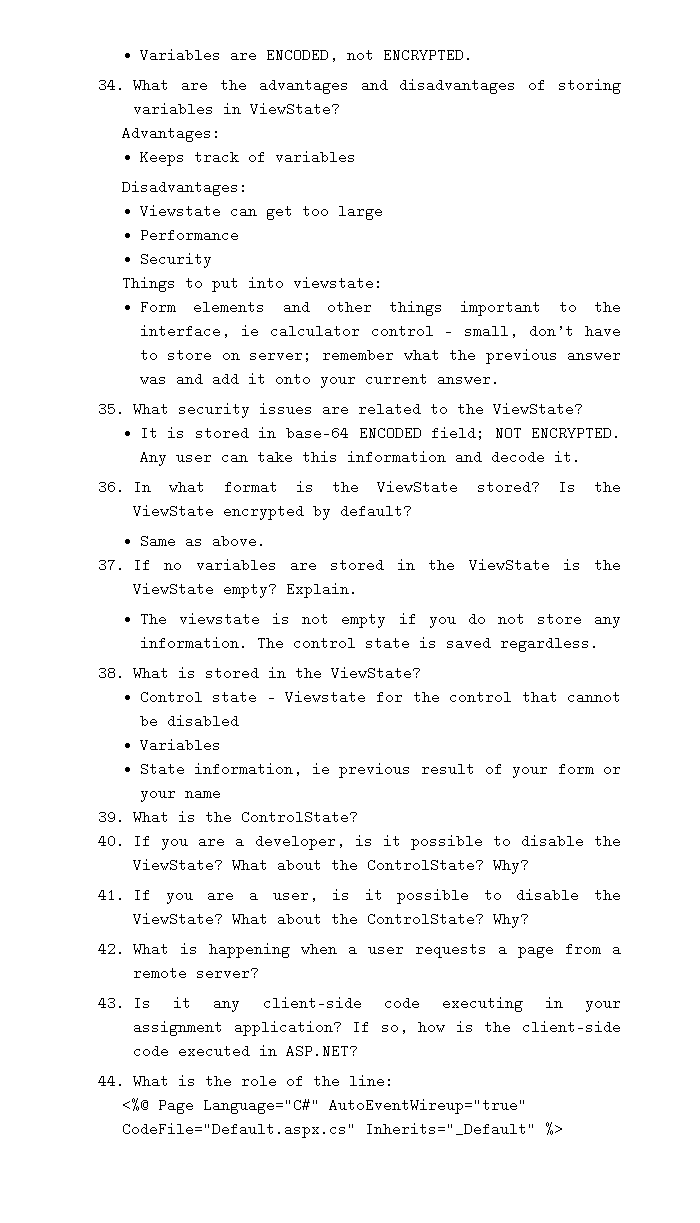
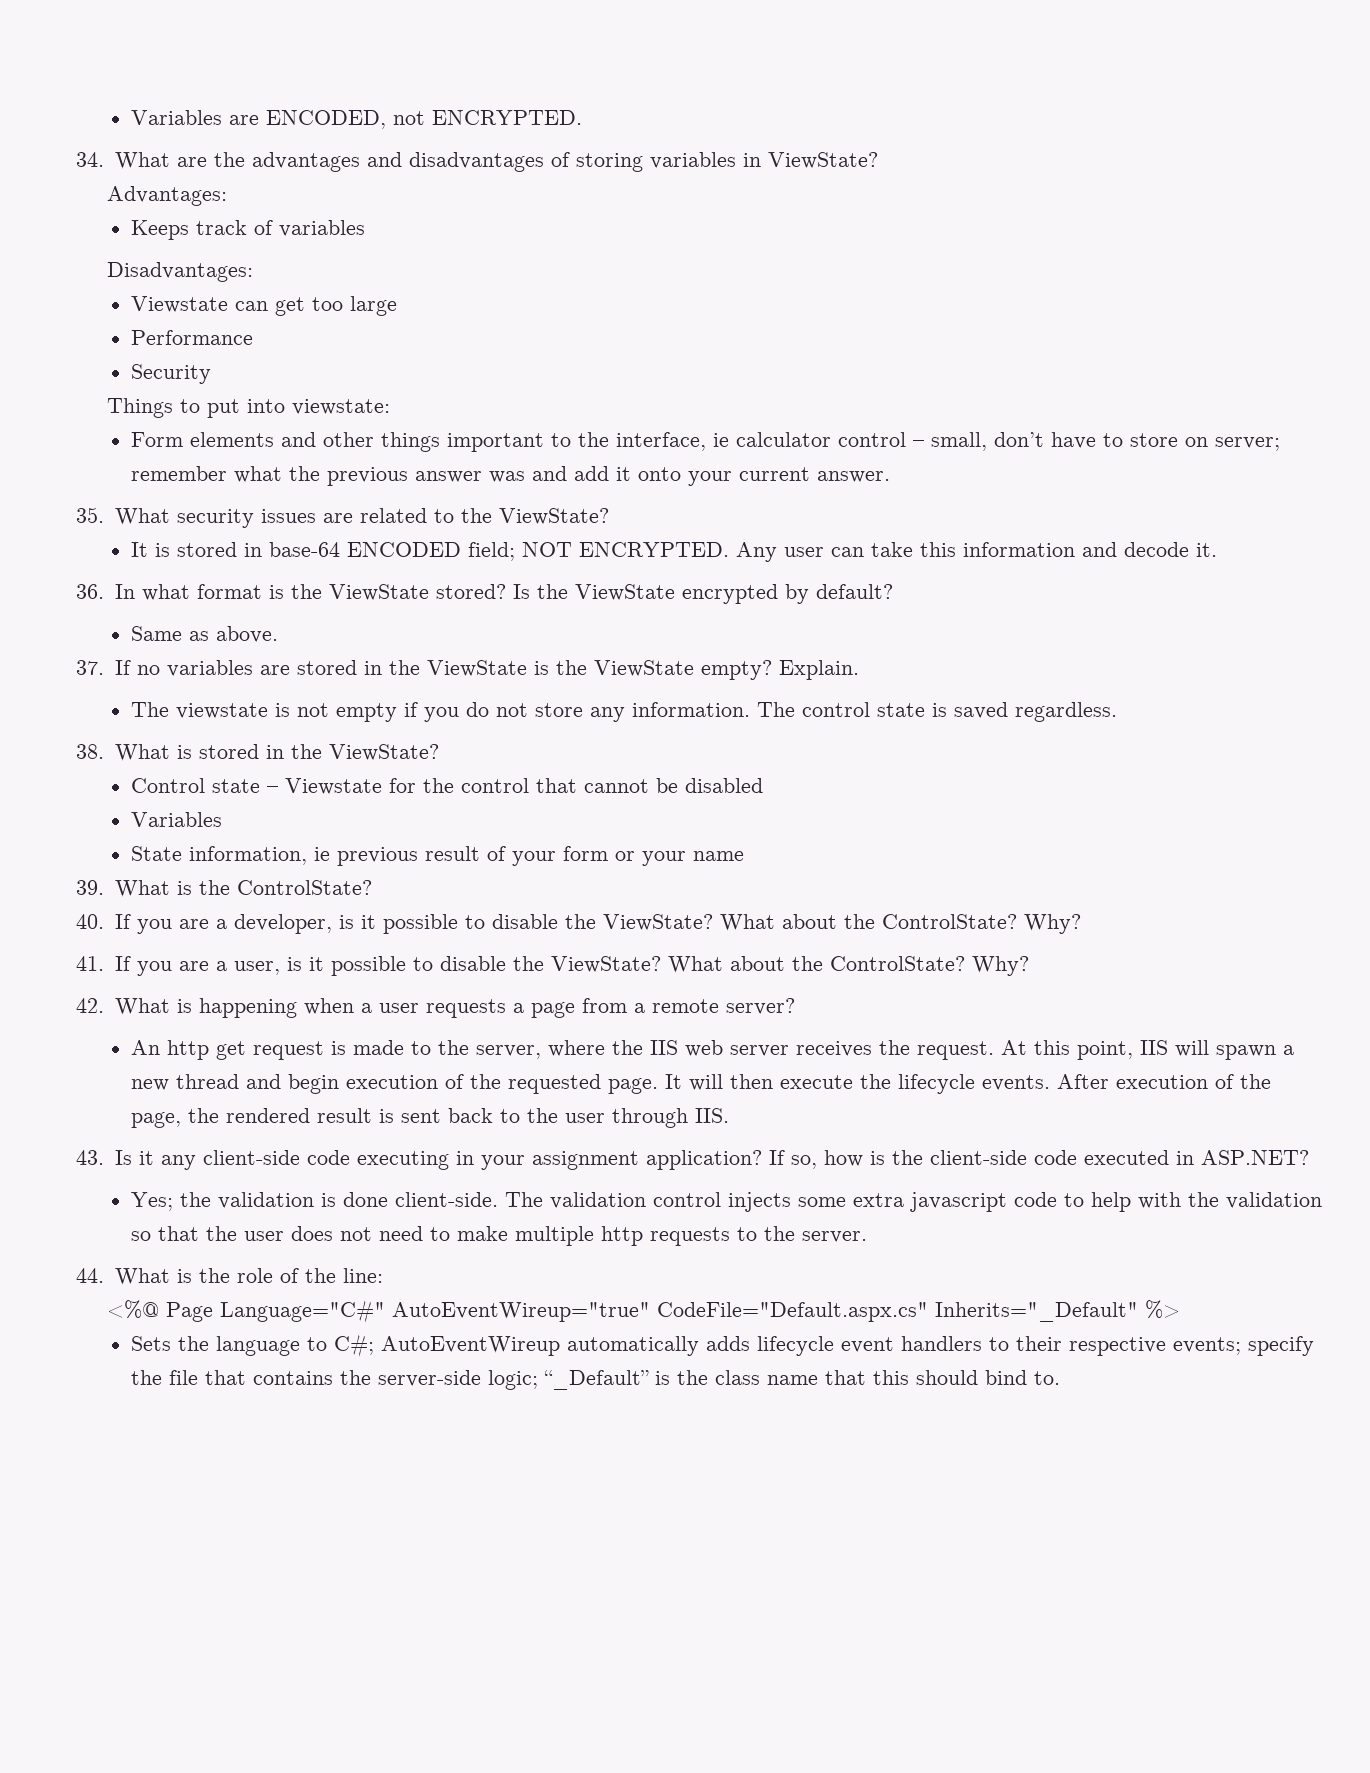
+ An http get request is made to the server, where the IIS web server receives the request. At this point, IIS will spawn a new thread and begin execution of the requested page. It will then execute the lifecycle events. After execution of the page, the rendered result is sent back to the user through IIS.
+ Yes; the validation is done client-side. The validation control injects some extra javascript code to help with the validation so that the user does not need to make multiple http requests to the server.
+ Sets the language to C#; AutoEventWireup automatically adds lifecycle event handlers to their respective events; specify the file that contains the server-side logic; “_Default” is the class name that this should bind to.

